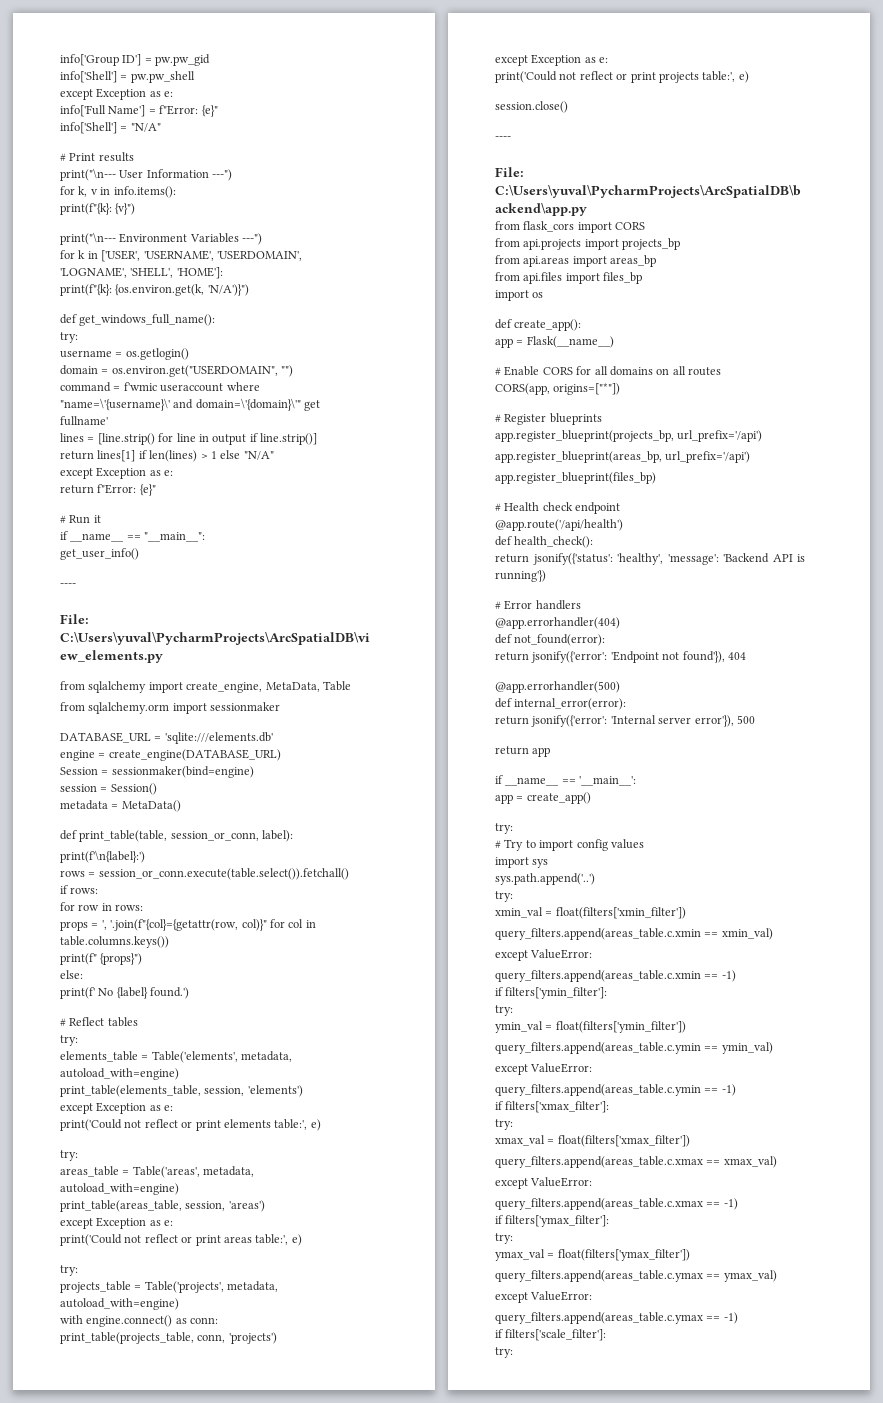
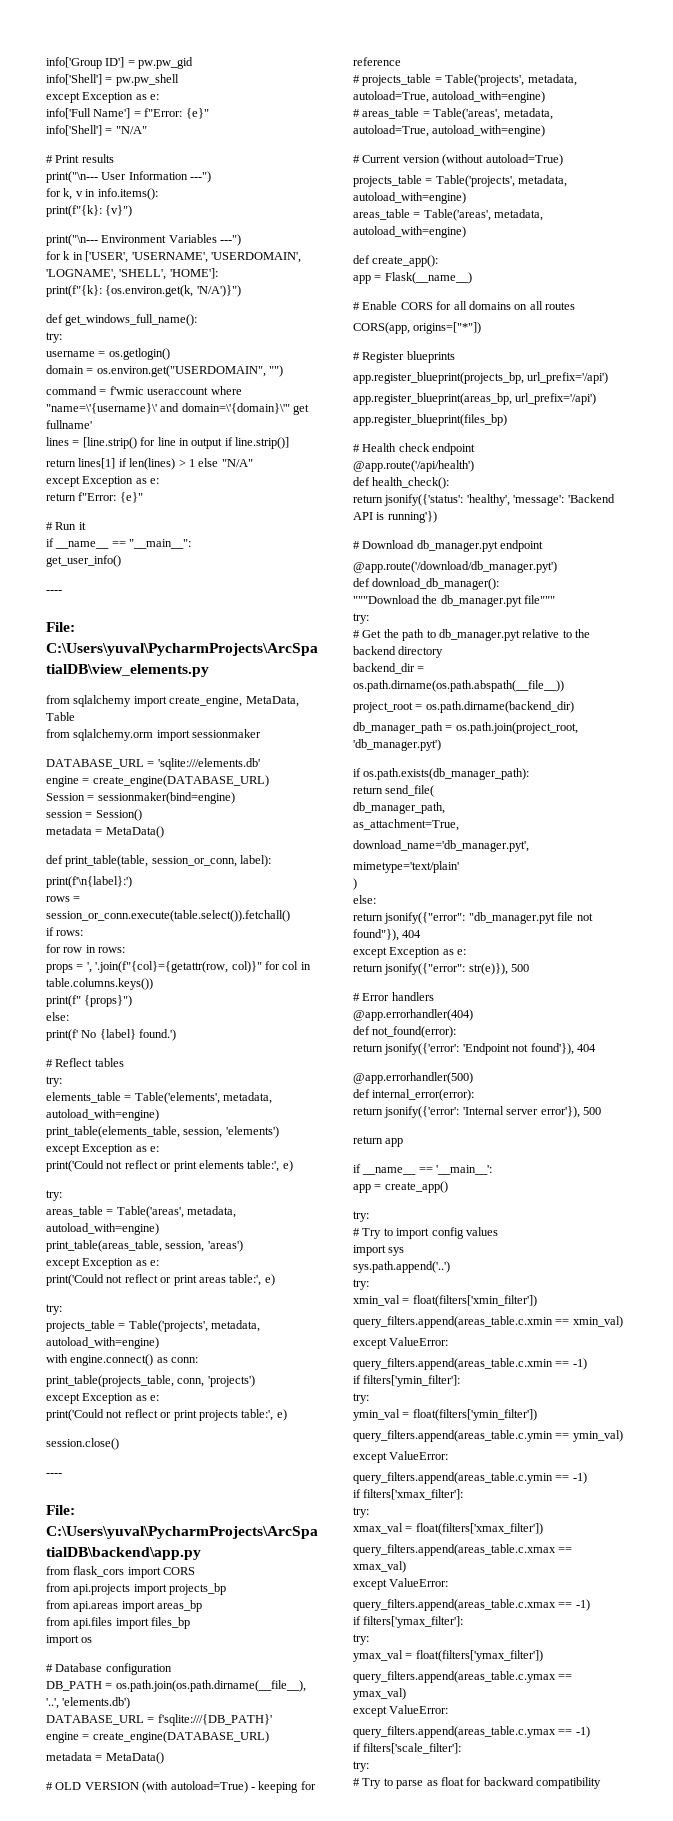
+ # Database configuration
+ DB_PATH = os.path.join(os.path.dirname(__file__), '..', 'elements.db')
+ DATABASE_URL = f'sqlite:///{DB_PATH}'
+ engine = create_engine(DATABASE_URL)
+ metadata = MetaData()
+ # OLD VERSION (with autoload=True) - keeping for reference
+ # projects_table = Table('projects', metadata, autoload=True, autoload_with=engine)
+ # areas_table = Table('areas', metadata, autoload=True, autoload_with=engine)
+ # Current version (without autoload=True)
+ projects_table = Table('projects', metadata, autoload_with=engine)
+ areas_table = Table('areas', metadata, autoload_with=engine)
+ # Download db_manager.pyt endpoint
+ @app.route('/download/db_manager.pyt')
+ def download_db_manager():
+ """Download the db_manager.pyt file"""
+ try:
+ # Get the path to db_manager.pyt relative to the backend directory
+ backend_dir = os.path.dirname(os.path.abspath(__file__))
+ project_root = os.path.dirname(backend_dir)
+ db_manager_path = os.path.join(project_root, 'db_manager.pyt')
+ if os.path.exists(db_manager_path):
+ return send_file(
+ db_manager_path,
+ as_attachment=True,
+ download_name='db_manager.pyt',
+ mimetype='text/plain'
+ )
+ else:
+ return jsonify({"error": "db_manager.pyt file not found"}), 404
+ except Exception as e:
+ return jsonify({"error": str(e)}), 500
+ # Try to parse as float for backward compatibility

